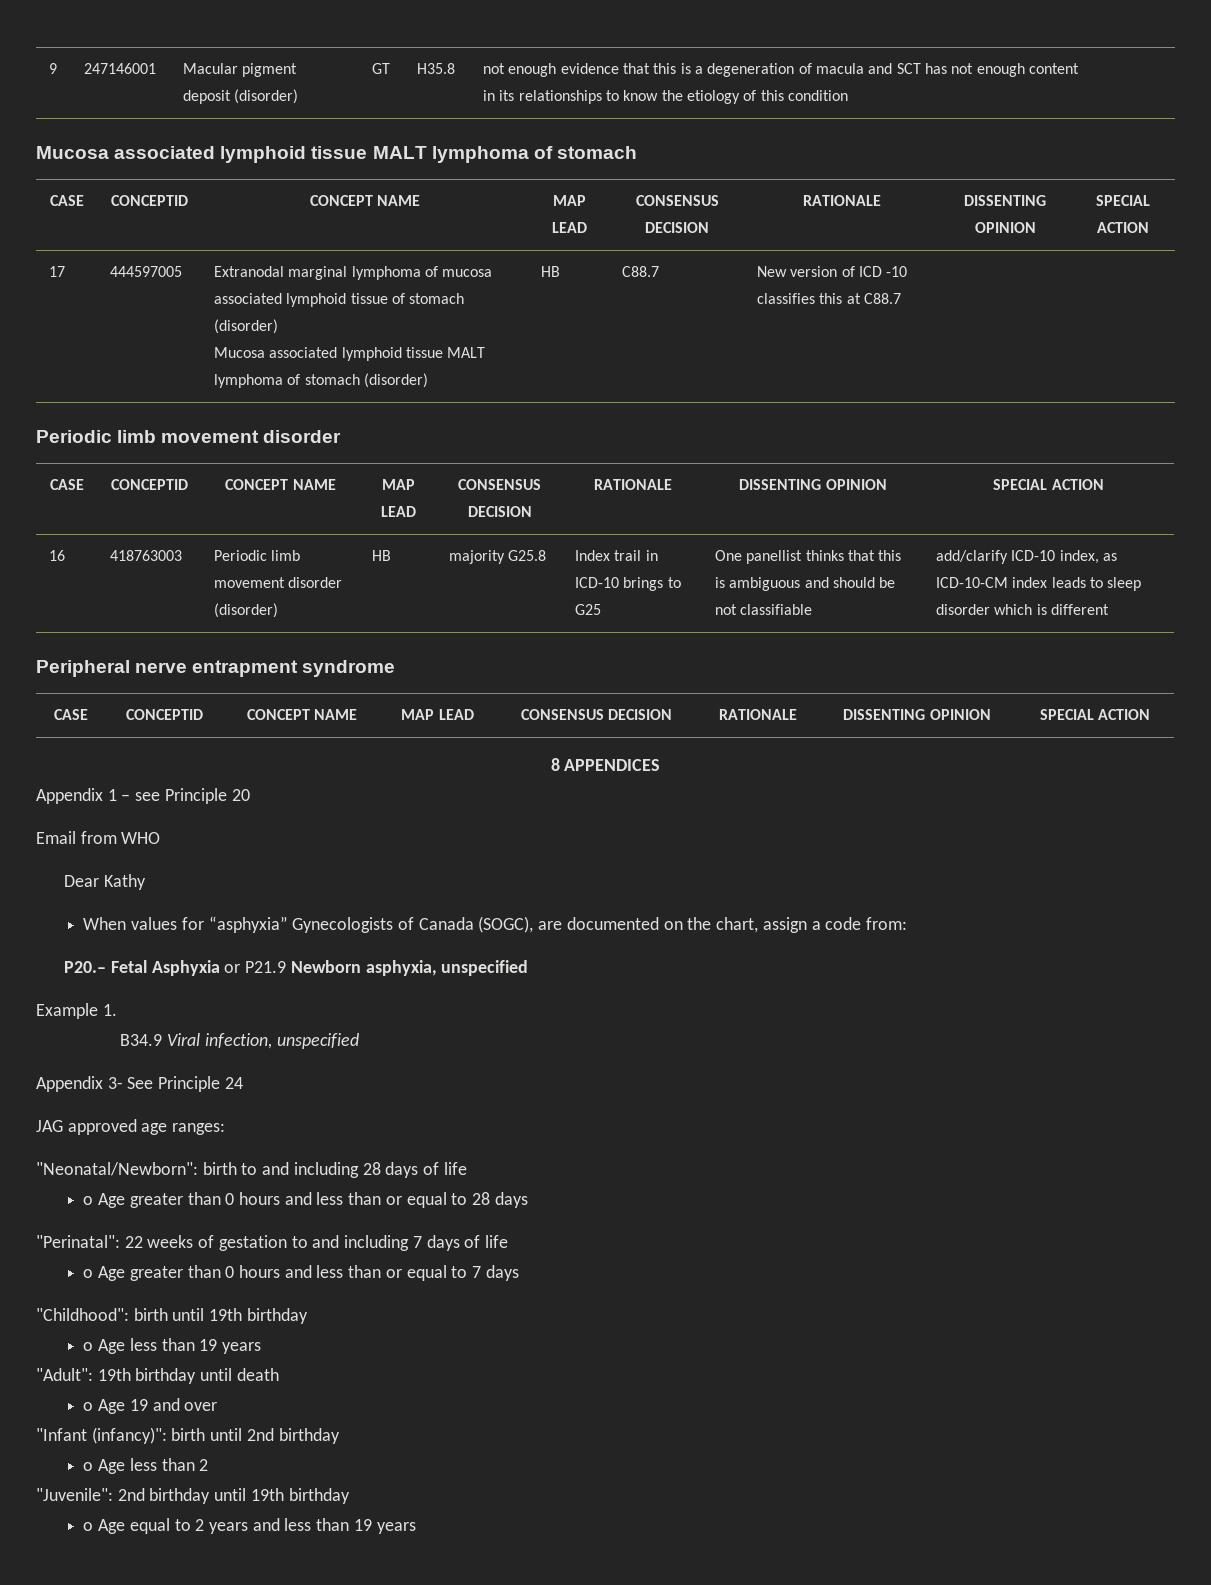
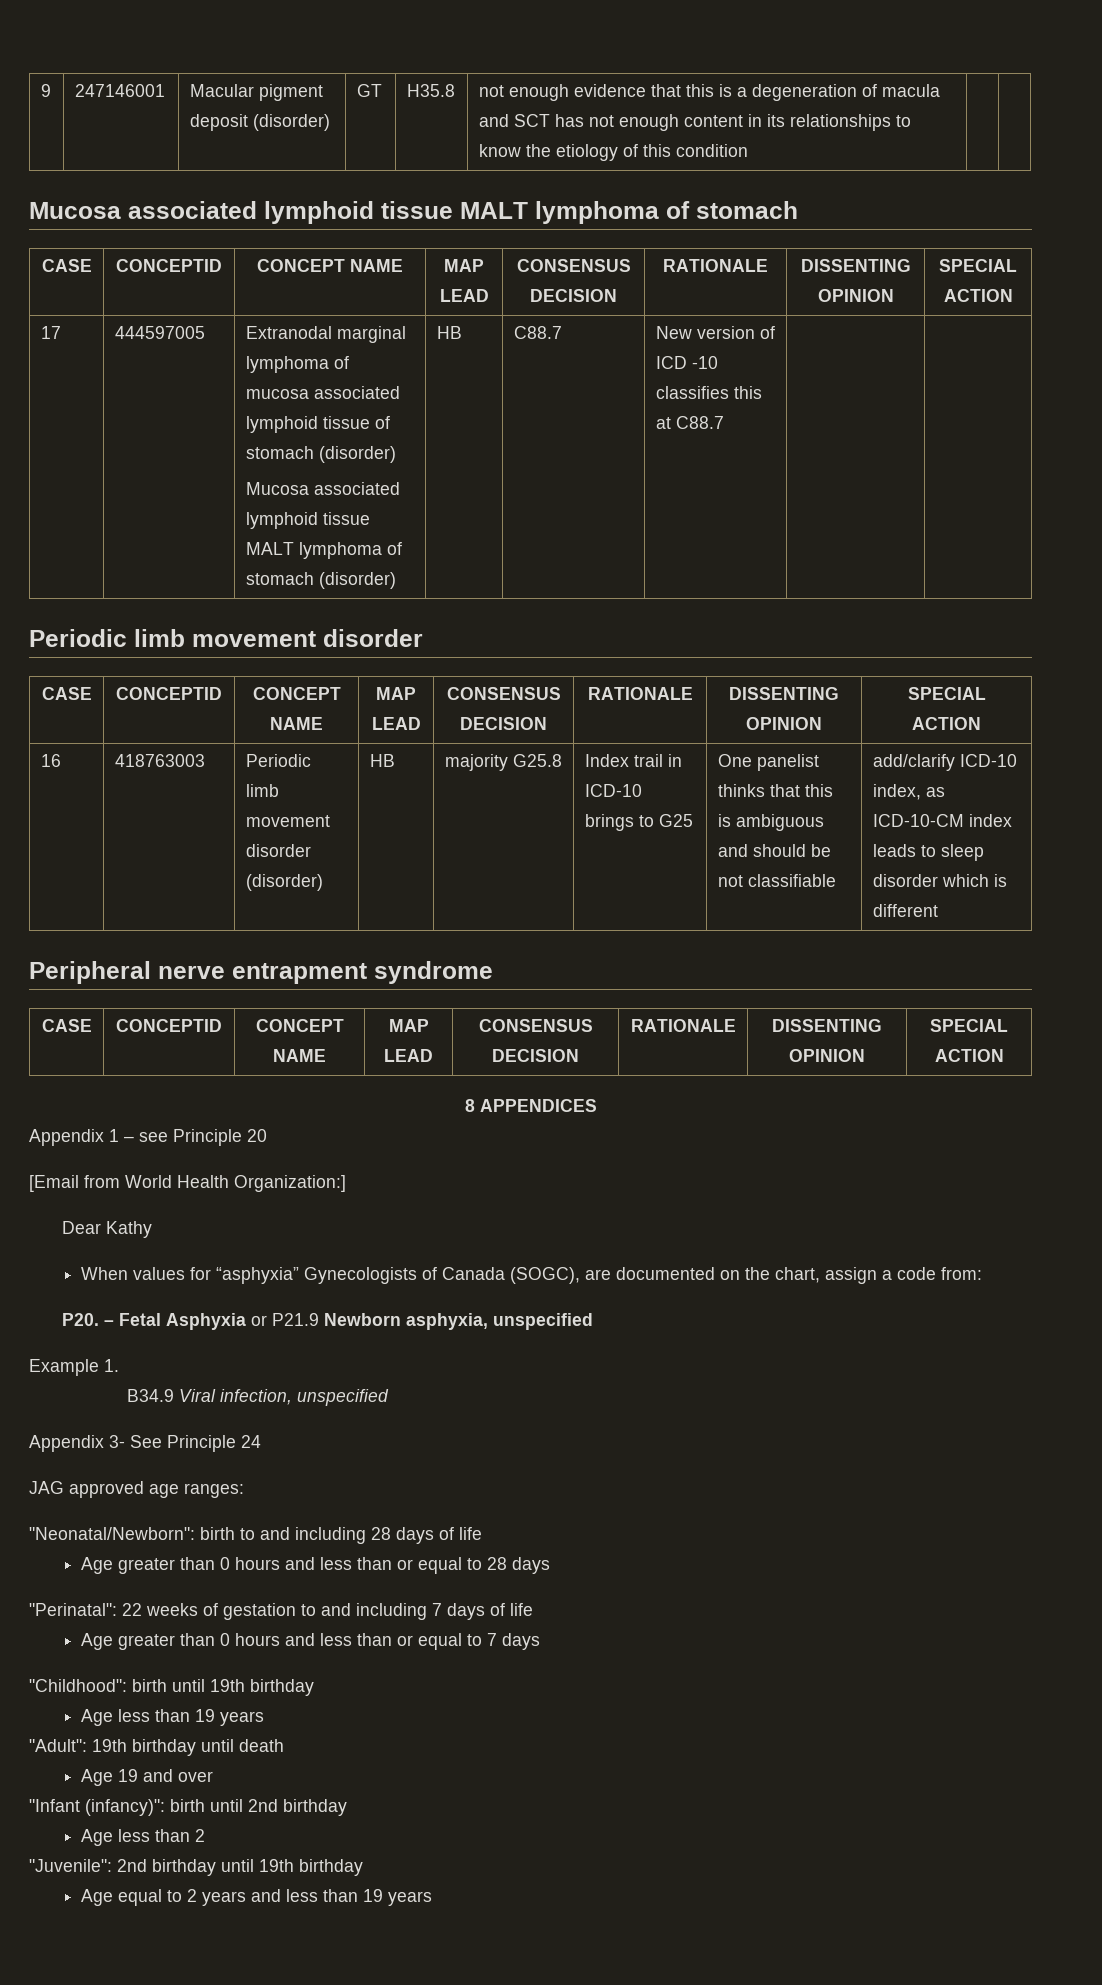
- One panellist thinks that this is ambiguous and should be not classifiable
+ One panelist thinks that this is ambiguous and should be not classifiable
- Email from WHO
+ [Email from World Health Organization:]
- P20.– Fetal Asphyxia or P21.9 Newborn asphyxia, unspecified
+ P20. – Fetal Asphyxia or P21.9 Newborn asphyxia, unspecified
- o Age greater than 0 hours and less than or equal to 28 days
+ Age greater than 0 hours and less than or equal to 28 days
- o Age greater than 0 hours and less than or equal to 7 days
+ Age greater than 0 hours and less than or equal to 7 days
- o Age less than 19 years
+ Age less than 19 years
- o Age 19 and over
+ Age 19 and over
- o Age less than 2
+ Age less than 2
- o Age equal to 2 years and less than 19 years
+ Age equal to 2 years and less than 19 years

